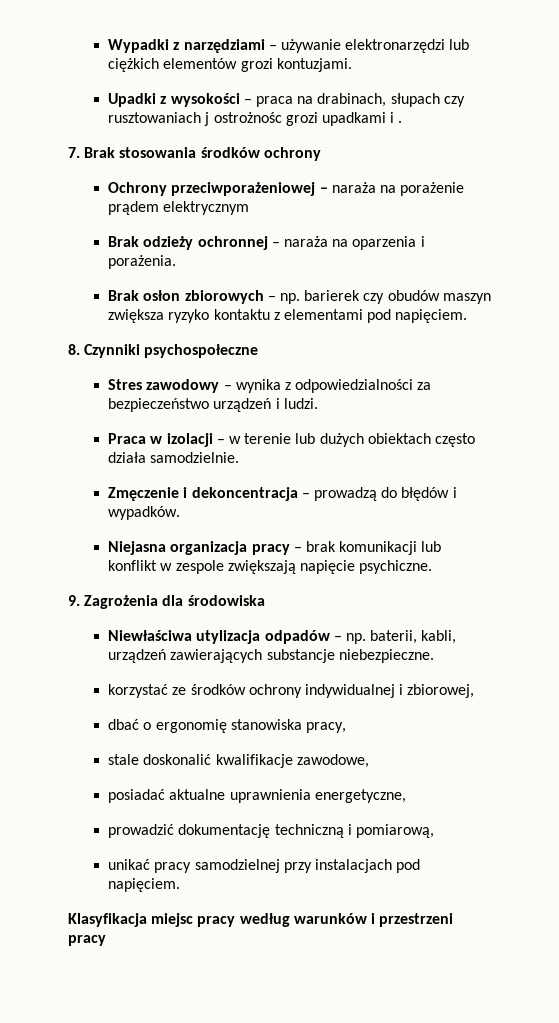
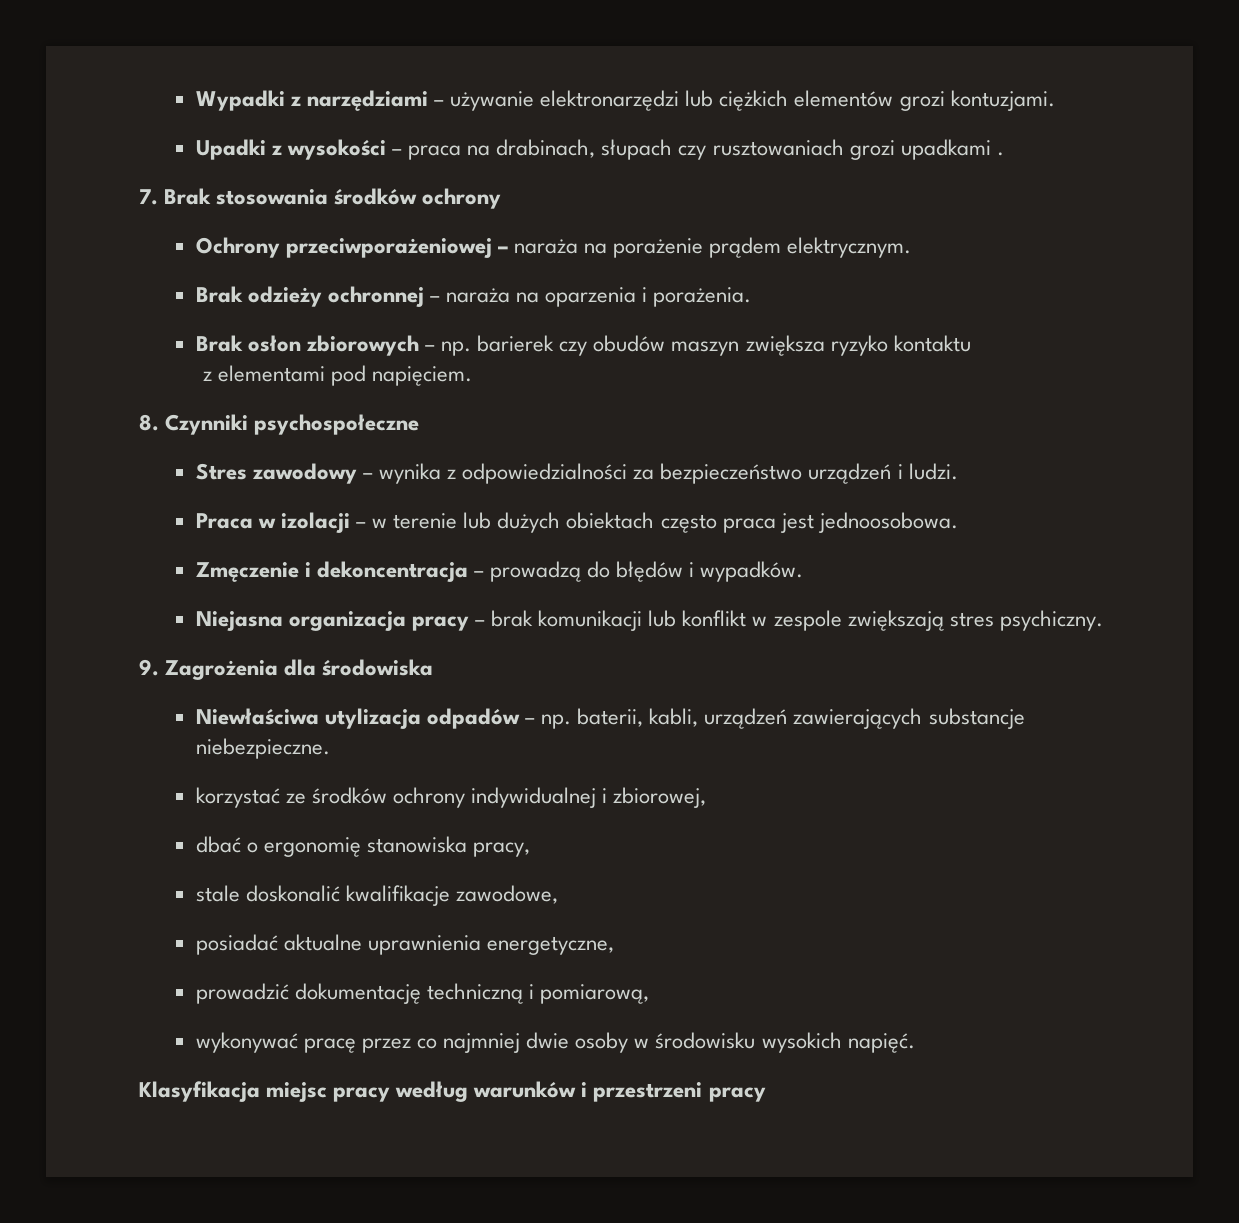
- Upadki z wysokości – praca na drabinach, słupach czy rusztowaniach j ostrożnośc grozi upadkami i .
+ Upadki z wysokości – praca na drabinach, słupach czy rusztowaniach grozi upadkami .
- Ochrony przeciwporażeniowej – naraża na porażenie prądem elektrycznym
+ Ochrony przeciwporażeniowej – naraża na porażenie prądem elektrycznym.
- Brak osłon zbiorowych – np. barierek czy obudów maszyn zwiększa ryzyko kontaktu z elementami pod napięciem.
+ Brak osłon zbiorowych – np. barierek czy obudów maszyn zwiększa ryzyko kontaktu
+ z elementami pod napięciem.
- Praca w izolacji – w terenie lub dużych obiektach często działa samodzielnie.
+ Praca w izolacji – w terenie lub dużych obiektach często praca jest jednoosobowa.
- Niejasna organizacja pracy – brak komunikacji lub konflikt w zespole zwiększają napięcie psychiczne.
+ Niejasna organizacja pracy – brak komunikacji lub konflikt w zespole zwiększają stres psychiczny.
- unikać pracy samodzielnej przy instalacjach pod napięciem.
+ wykonywać pracę przez co najmniej dwie osoby w środowisku wysokich napięć.

